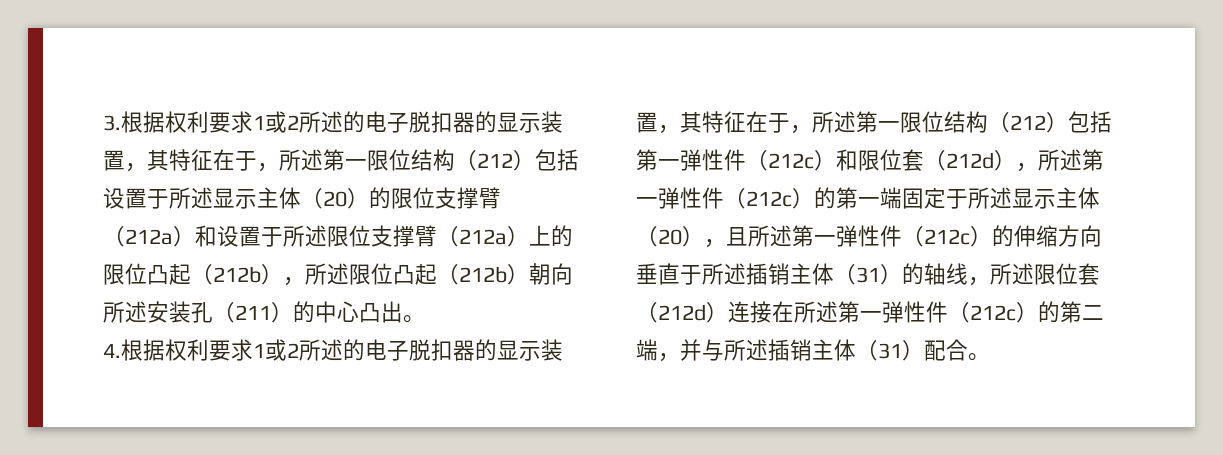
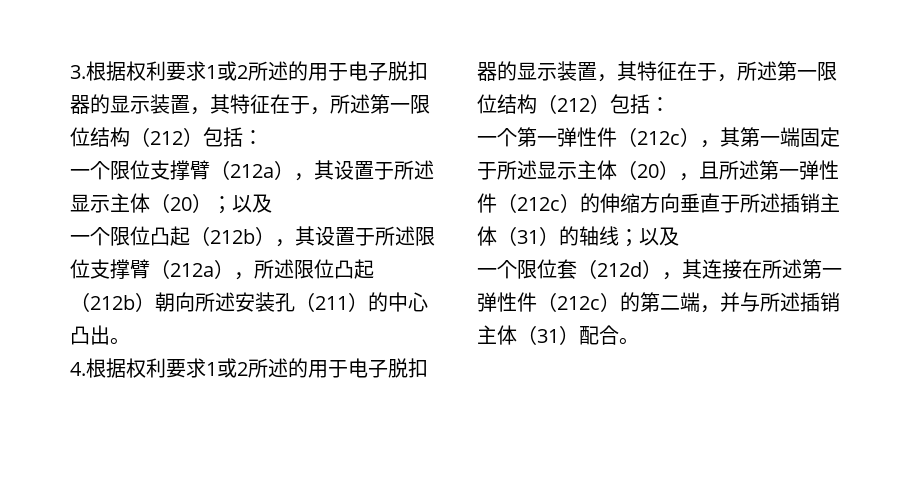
- 3.根据权利要求1或2所述的电子脱扣器的显示装置，其特征在于，所述第一限位结构（212）包括设置于所述显示主体（20）的限位支撑臂（212a）和设置于所述限位支撑臂（212a）上的限位凸起（212b），所述限位凸起（212b）朝向所述安装孔（211）的中心凸出。
+ 3.根据权利要求1或2所述的用于电子脱扣器的显示装置，其特征在于，所述第一限位结构（212）包括：
+ 一个限位支撑臂（212a），其设置于所述显示主体（20）；以及
+ 一个限位凸起（212b），其设置于所述限位支撑臂（212a），所述限位凸起（212b）朝向所述安装孔（211）的中心凸出。
- 4.根据权利要求1或2所述的电子脱扣器的显示装置，其特征在于，所述第一限位结构（212）包括第一弹性件（212c）和限位套（212d），所述第一弹性件（212c）的第一端固定于所述显示主体（20），且所述第一弹性件（212c）的伸缩方向垂直于所述插销主体（31）的轴线，所述限位套（212d）连接在所述第一弹性件（212c）的第二端，并与所述插销主体（31）配合。
+ 4.根据权利要求1或2所述的用于电子脱扣器的显示装置，其特征在于，所述第一限位结构（212）包括：
+ 一个第一弹性件（212c），其第一端固定于所述显示主体（20），且所述第一弹性件（212c）的伸缩方向垂直于所述插销主体（31）的轴线；以及
+ 一个限位套（212d），其连接在所述第一弹性件（212c）的第二端，并与所述插销主体（31）配合。

